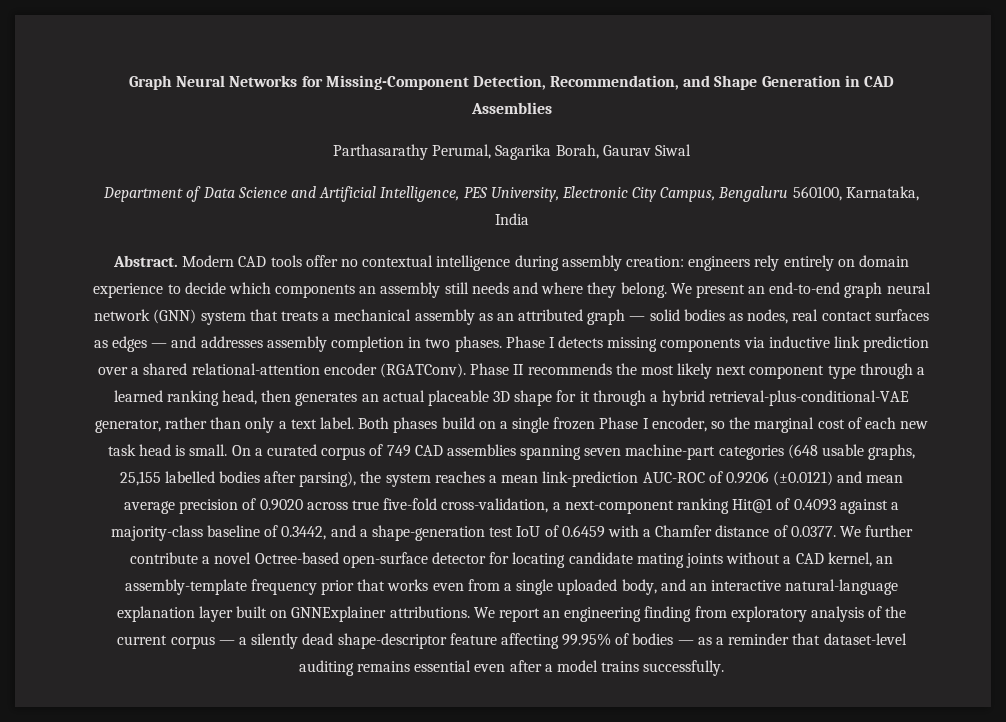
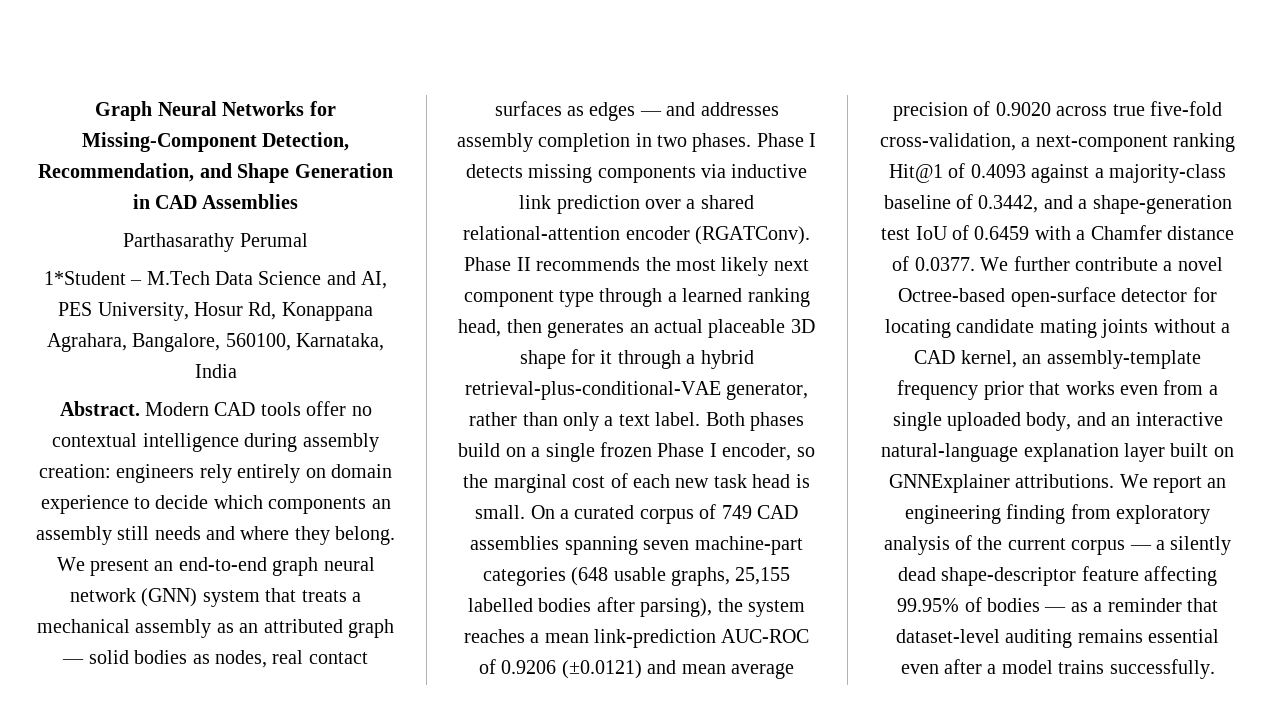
- Parthasarathy Perumal, Sagarika Borah, Gaurav Siwal
- Department of Data Science and Artificial Intelligence, PES University, Electronic City Campus, Bengaluru 560100, Karnataka, India
+ Parthasarathy Perumal
+ 1*Student – M.Tech Data Science and AI, PES University, Hosur Rd, Konappana Agrahara, Bangalore, 560100, Karnataka, India

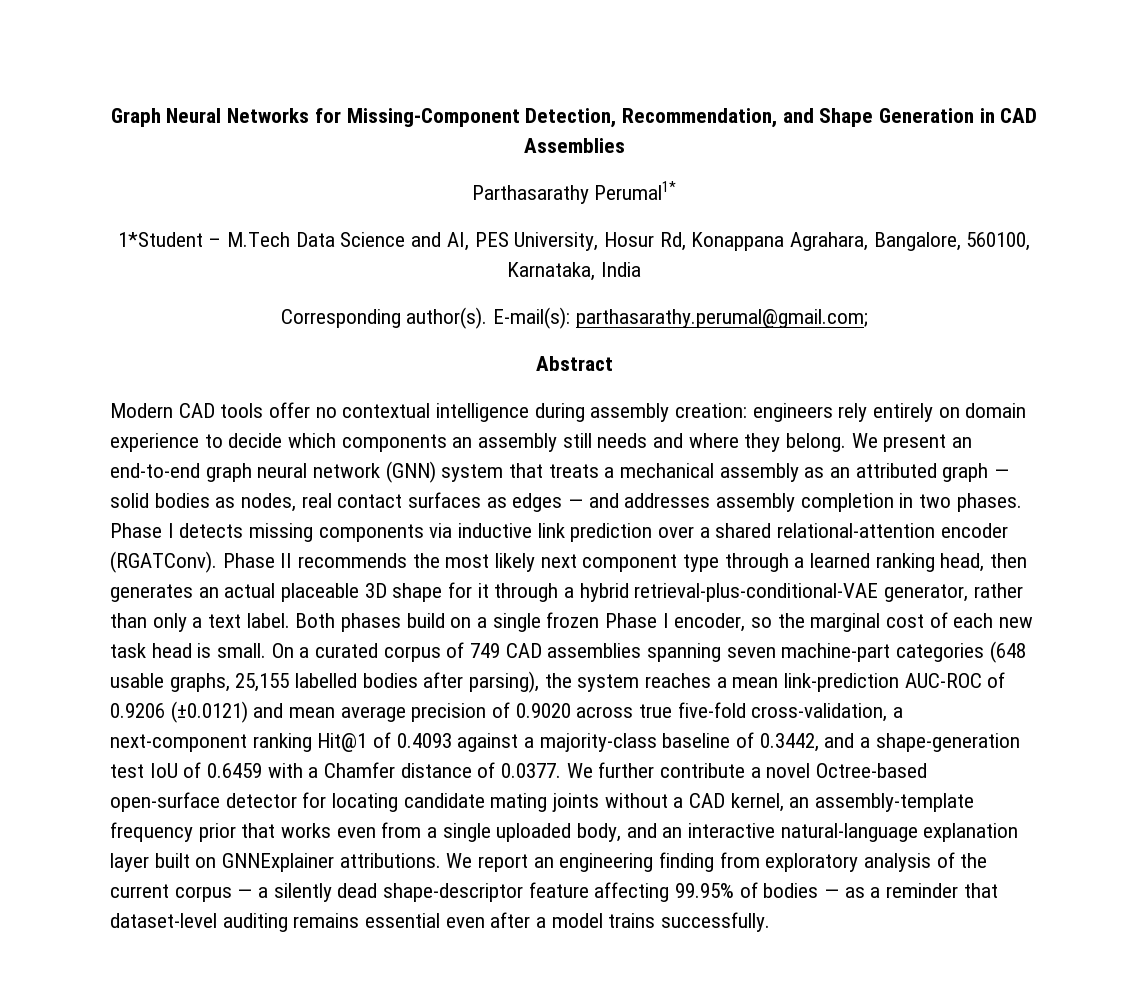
- Parthasarathy Perumal
+ Parthasarathy Perumal1*
- Abstract. Modern CAD tools offer no contextual intelligence during assembly creation: engineers rely entirely on domain experience to decide which components an assembly still needs and where they belong.
+ Corresponding author(s). E-mail(s): parthasarathy.perumal@gmail.com;
+ Abstract
+ Modern CAD tools offer no contextual intelligence during assembly creation: engineers rely entirely on domain experience to decide which components an assembly still needs and where they belong.

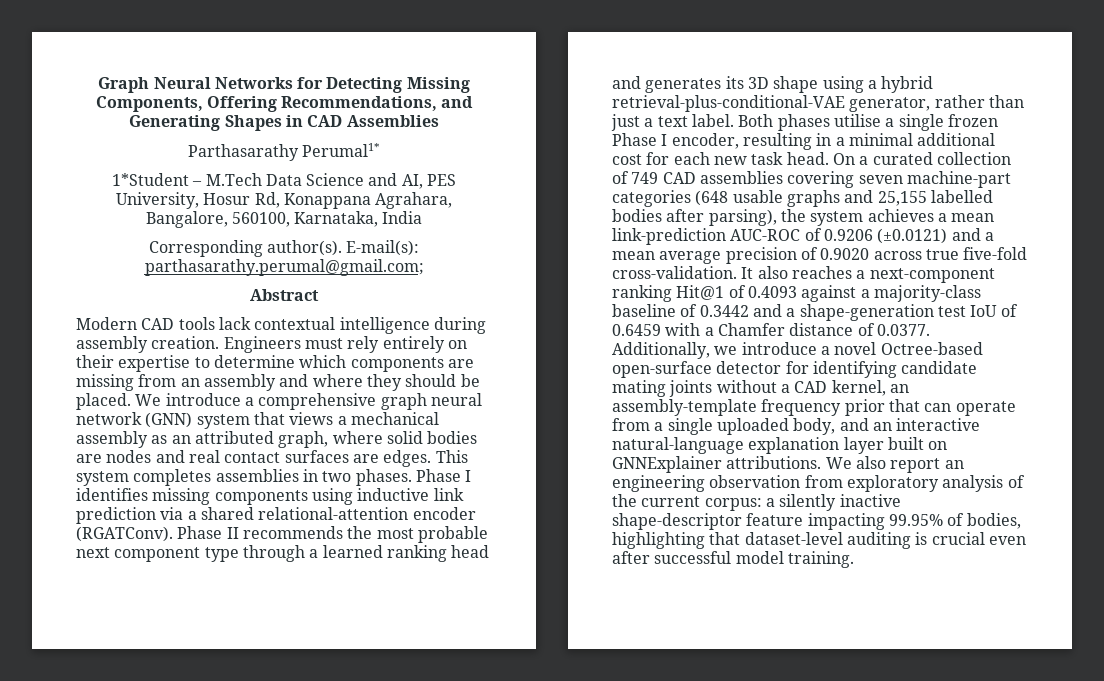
- Graph Neural Networks for Missing-Component Detection, Recommendation, and Shape Generation in CAD Assemblies
+ Graph Neural Networks for Detecting Missing Components, Offering Recommendations, and Generating Shapes in CAD Assemblies
- Modern CAD tools offer no contextual intelligence during assembly creation: engineers rely entirely on domain experience to decide which components an assembly still needs and where they belong. We present an end-to-end graph neural network (GNN) system that treats a mechanical assembly as an attributed graph — solid bodies as nodes, real contact surfaces as edges — and addresses assembly completion in two phases.
+ Modern CAD tools lack contextual intelligence during assembly creation. Engineers must rely entirely on their expertise to determine which components are missing from an assembly and where they should be placed. We introduce a comprehensive graph neural network (GNN) system that views a mechanical assembly as an attributed graph, where solid bodies are nodes and real contact surfaces are edges. This system completes assemblies in two phases.
- Phase I detects missing components via inductive link prediction over a shared relational-attention encoder (RGATConv).
+ Phase I identifies missing components using inductive link prediction via a shared relational-attention encoder (RGATConv).
- Phase II recommends the most likely next component type through a learned ranking head, then generates an actual placeable 3D shape for it through a hybrid retrieval-plus-conditional-VAE generator, rather than only a text label.
+ Phase II recommends the most probable next component type through a learned ranking head and generates its 3D shape using a hybrid retrieval-plus-conditional-VAE generator, rather than just a text label.
- Both phases build on a single frozen Phase I encoder, so the marginal cost of each new task head is small.
+ Both phases utilise a single frozen Phase I encoder, resulting in a minimal additional cost for each new task head.
- On a curated corpus of 749 CAD assemblies spanning seven machine-part categories (648 usable graphs, 25,155 labelled bodies after parsing), the system reaches a mean link-prediction AUC-ROC of 0.9206 (±0.0121) and mean average precision of 0.9020 across true five-fold cross-validation, a next-component ranking Hit@1 of 0.4093 against a majority-class baseline of 0.3442, and a shape-generation test IoU of 0.6459 with a Chamfer distance of 0.0377. We further contribute a novel Octree-based open-surface detector for locating candidate mating joints without a CAD kernel, an assembly-template frequency prior that works even from a single uploaded body, and an interactive natural-language explanation layer built on GNNExplainer attributions.
+ On a curated collection of 749 CAD assemblies covering seven machine-part categories (648 usable graphs and 25,155 labelled bodies after parsing), the system achieves a mean link-prediction AUC-ROC of 0.9206 (±0.0121) and a mean average precision of 0.9020 across true five-fold cross-validation. It also reaches a next-component ranking Hit@1 of 0.4093 against a majority-class baseline of 0.3442 and a shape-generation test IoU of 0.6459 with a Chamfer distance of 0.0377. Additionally, we introduce a novel Octree-based open-surface detector for identifying candidate mating joints without a CAD kernel, an assembly-template frequency prior that can operate from a single uploaded body, and an interactive natural-language explanation layer built on GNNExplainer attributions.
- We report an engineering finding from exploratory analysis of the current corpus — a silently dead shape-descriptor feature affecting 99.95% of bodies — as a reminder that dataset-level auditing remains essential even after a model trains successfully.
+ We also report an engineering observation from exploratory analysis of the current corpus: a silently inactive shape-descriptor feature impacting 99.95% of bodies, highlighting that dataset-level auditing is crucial even after successful model training.

